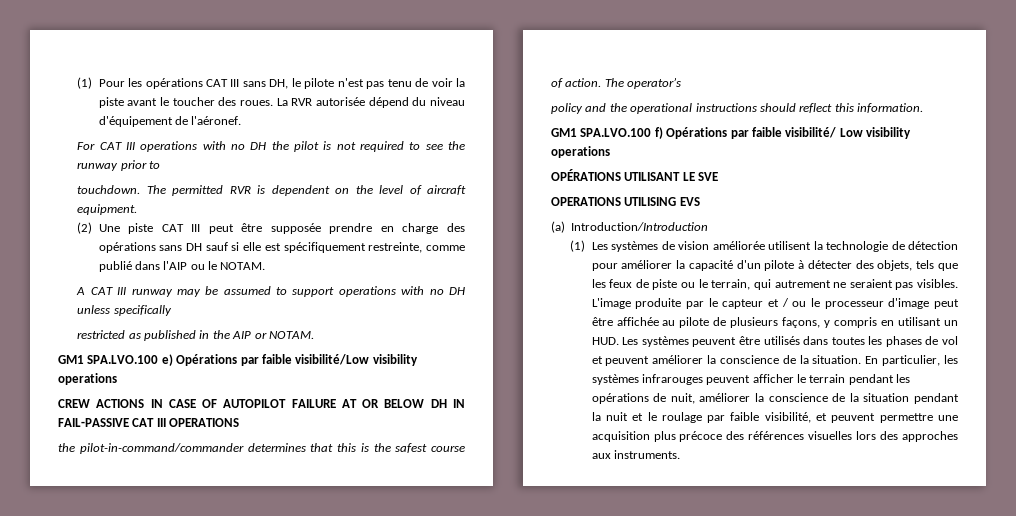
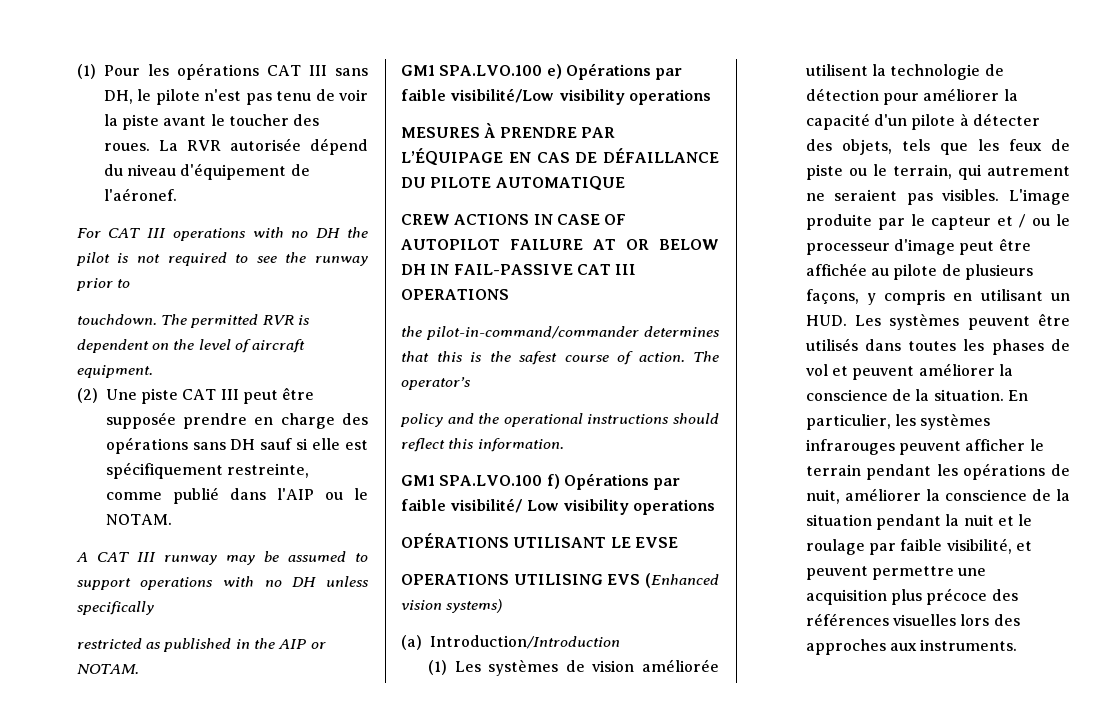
+ MESURES À PRENDRE PAR L’ÉQUIPAGE EN CAS DE DÉFAILLANCE DU PILOTE AUTOMATIQUE
- OPÉRATIONS UTILISANT LE SVE
+ OPÉRATIONS UTILISANT LE EVSE
- OPERATIONS UTILISING EVS
+ OPERATIONS UTILISING EVS (Enhanced vision systems)

